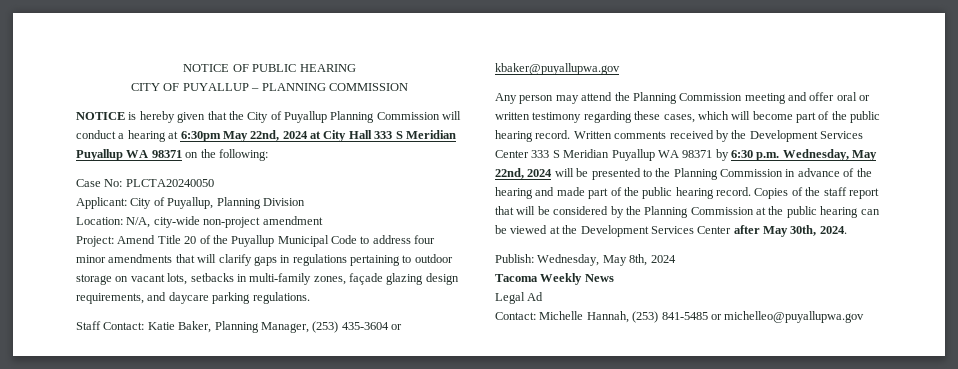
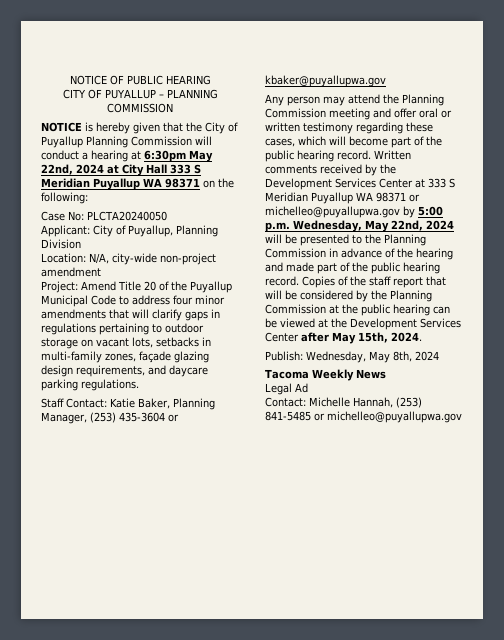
- Written comments received by the Development Services Center 333 S Meridian Puyallup WA 98371 by 6:30 p.m. Wednesday, May 22nd, 2024 will be presented to the Planning Commission in advance of the hearing and made part of the public hearing record.
+ Written comments received by the Development Services Center at 333 S Meridian Puyallup WA 98371 or michelleo@puyallupwa.gov by 5:00 p.m. Wednesday, May 22nd, 2024 will be presented to the Planning Commission in advance of the hearing and made part of the public hearing record.
- Copies of the staff report that will be considered by the Planning Commission at the public hearing can be viewed at the Development Services Center after May 30th, 2024.
+ Copies of the staff report that will be considered by the Planning Commission at the public hearing can be viewed at the Development Services Center after May 15th, 2024.

